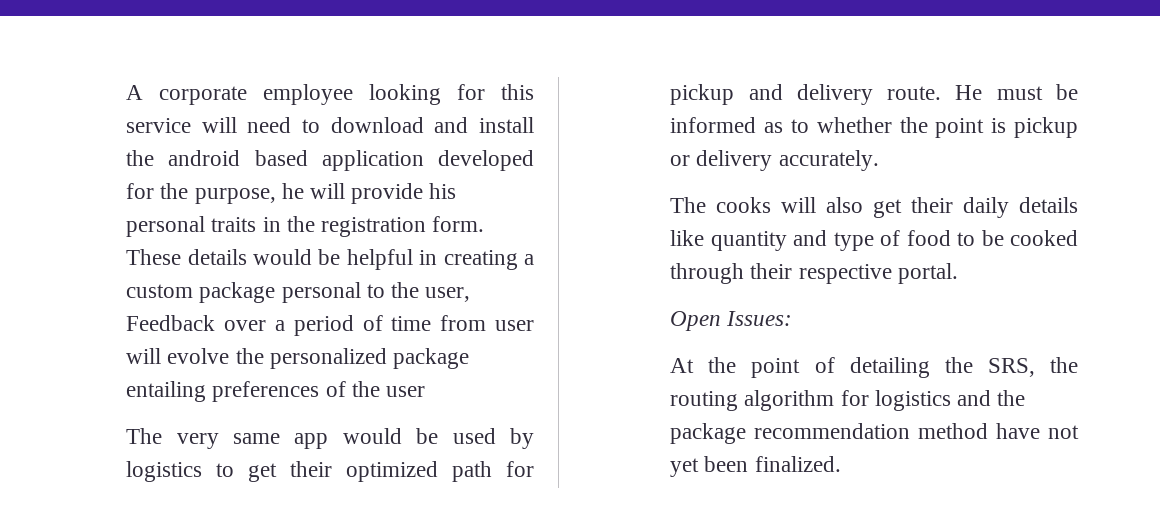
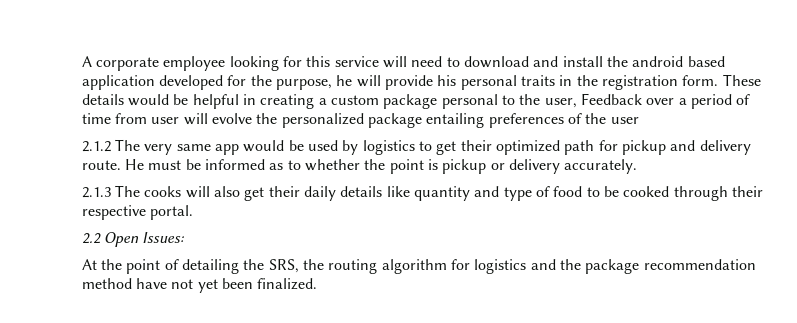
- The very same app would be used by logistics to get their optimized path for pickup and delivery route.
+ 2.1.2 The very same app would be used by logistics to get their optimized path for pickup and delivery route.
- The cooks will also get their daily details like quantity and type of food to be cooked through their respective portal.
+ 2.1.3 The cooks will also get their daily details like quantity and type of food to be cooked through their respective portal.
- Open Issues:
+ 2.2 Open Issues:

